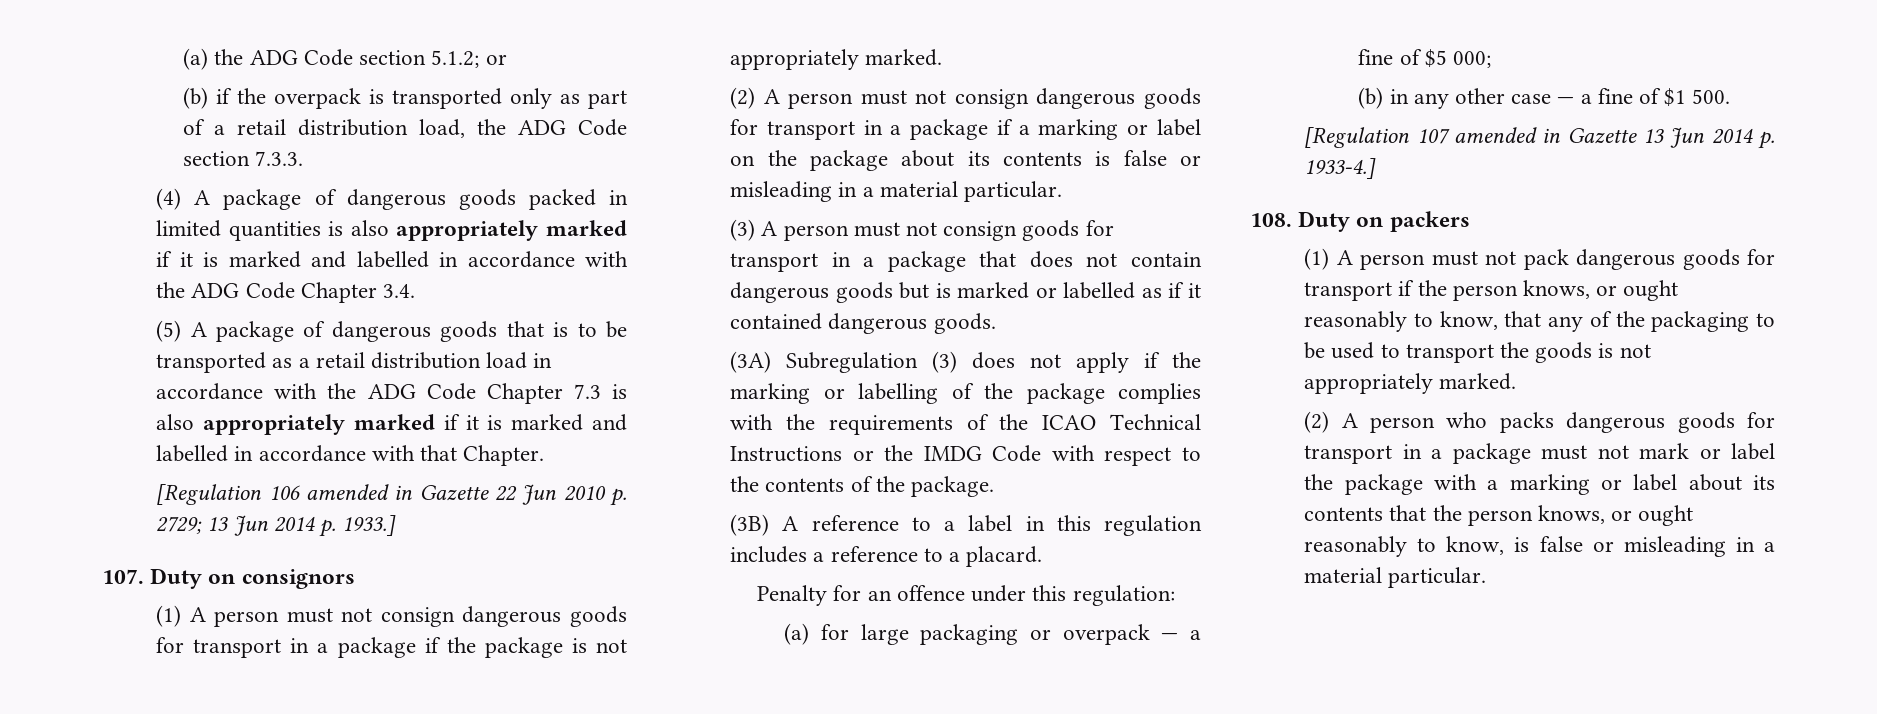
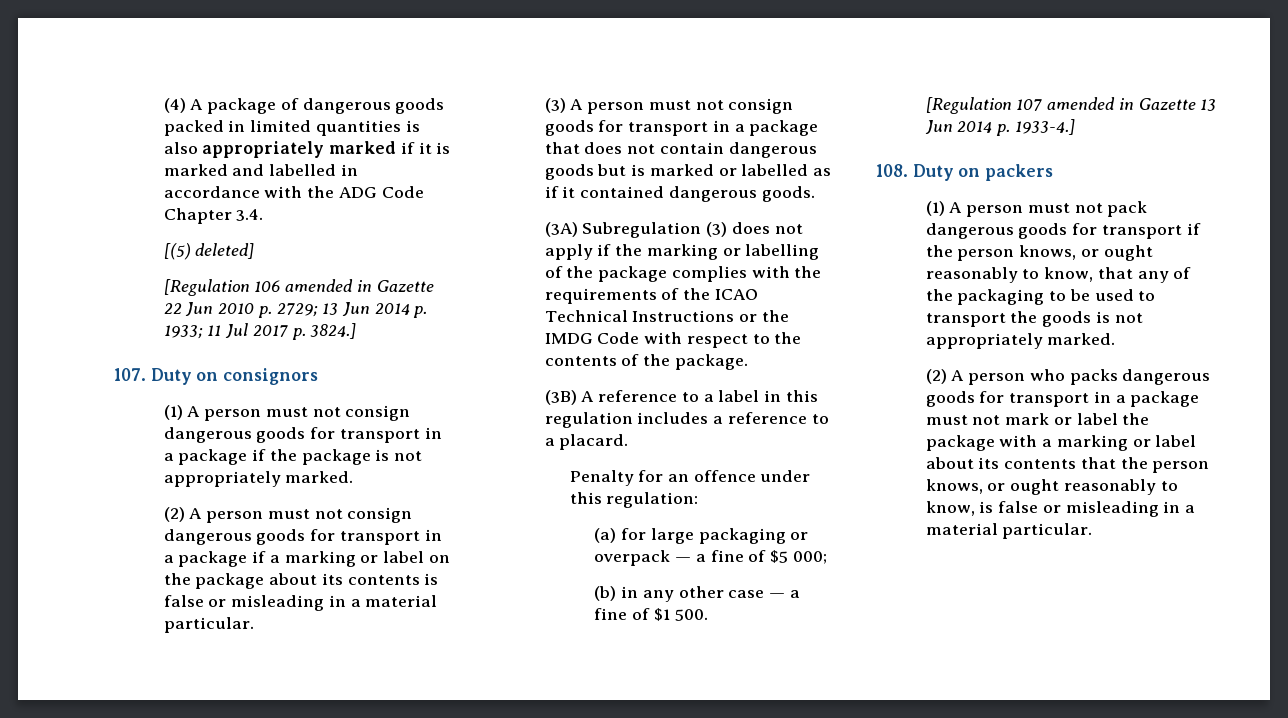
- (a) the ADG Code section 5.1.2; or
- (b) if the overpack is transported only as part of a retail distribution load, the ADG Code section 7.3.3.
- (5) A package of dangerous goods that is to be transported as a retail distribution load in accordance with the ADG Code Chapter 7.3 is also appropriately marked if it is marked and labelled in accordance with that Chapter.
+ [(5) deleted]
- [Regulation 106 amended in Gazette 22 Jun 2010 p. 2729; 13 Jun 2014 p. 1933.]
+ [Regulation 106 amended in Gazette 22 Jun 2010 p. 2729; 13 Jun 2014 p. 1933; 11 Jul 2017 p. 3824.]

